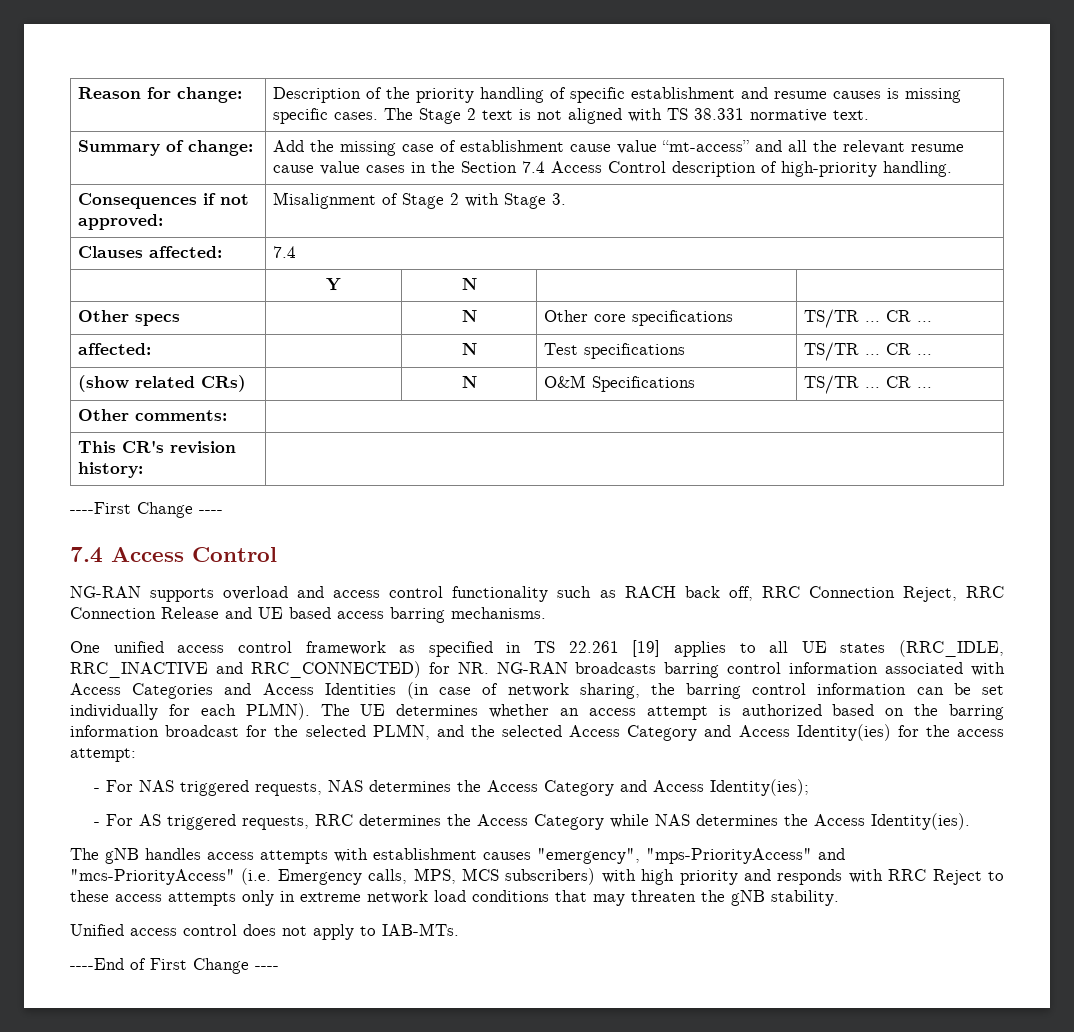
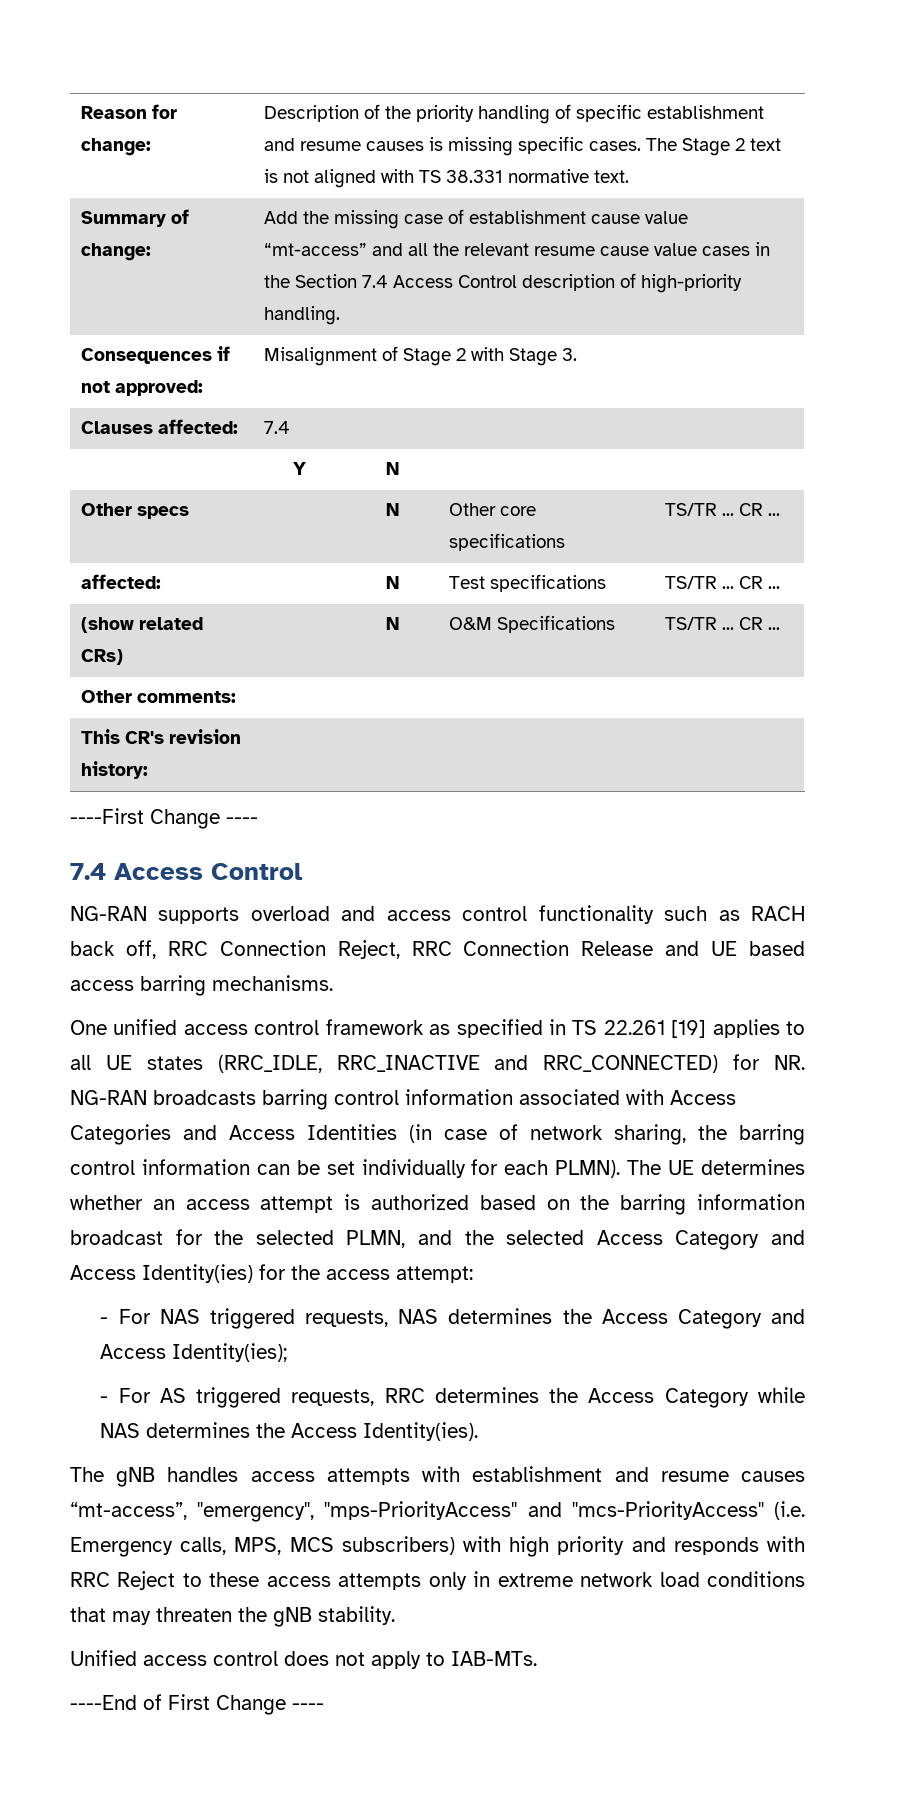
- The gNB handles access attempts with establishment causes "emergency", "mps-PriorityAccess" and "mcs-PriorityAccess" (i.e. Emergency calls, MPS, MCS subscribers) with high priority and responds with RRC Reject to these access attempts only in extreme network load conditions that may threaten the gNB stability.
+ The gNB handles access attempts with establishment and resume causes “mt-access”, "emergency", "mps-PriorityAccess" and "mcs-PriorityAccess" (i.e. Emergency calls, MPS, MCS subscribers) with high priority and responds with RRC Reject to these access attempts only in extreme network load conditions that may threaten the gNB stability.

